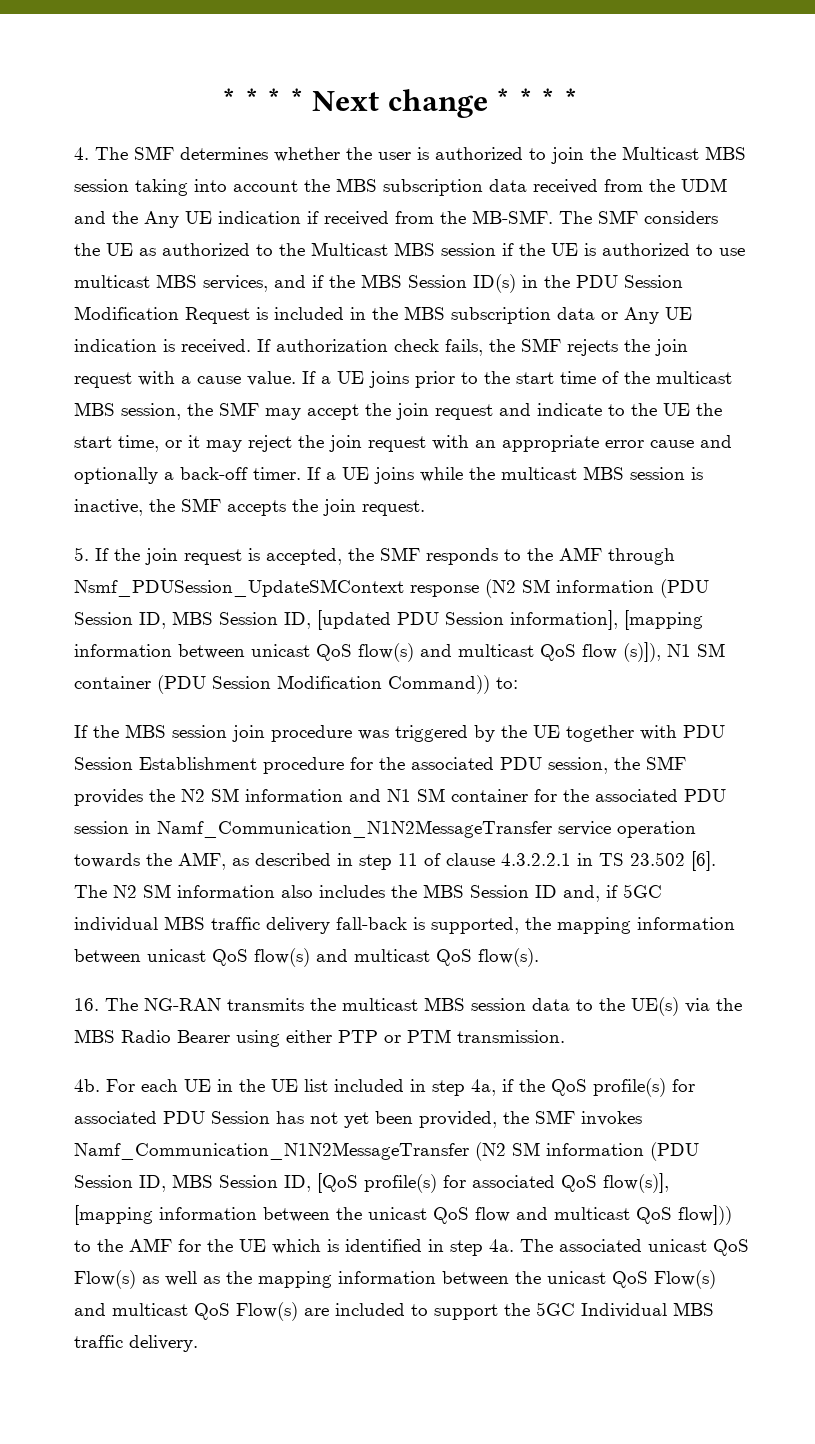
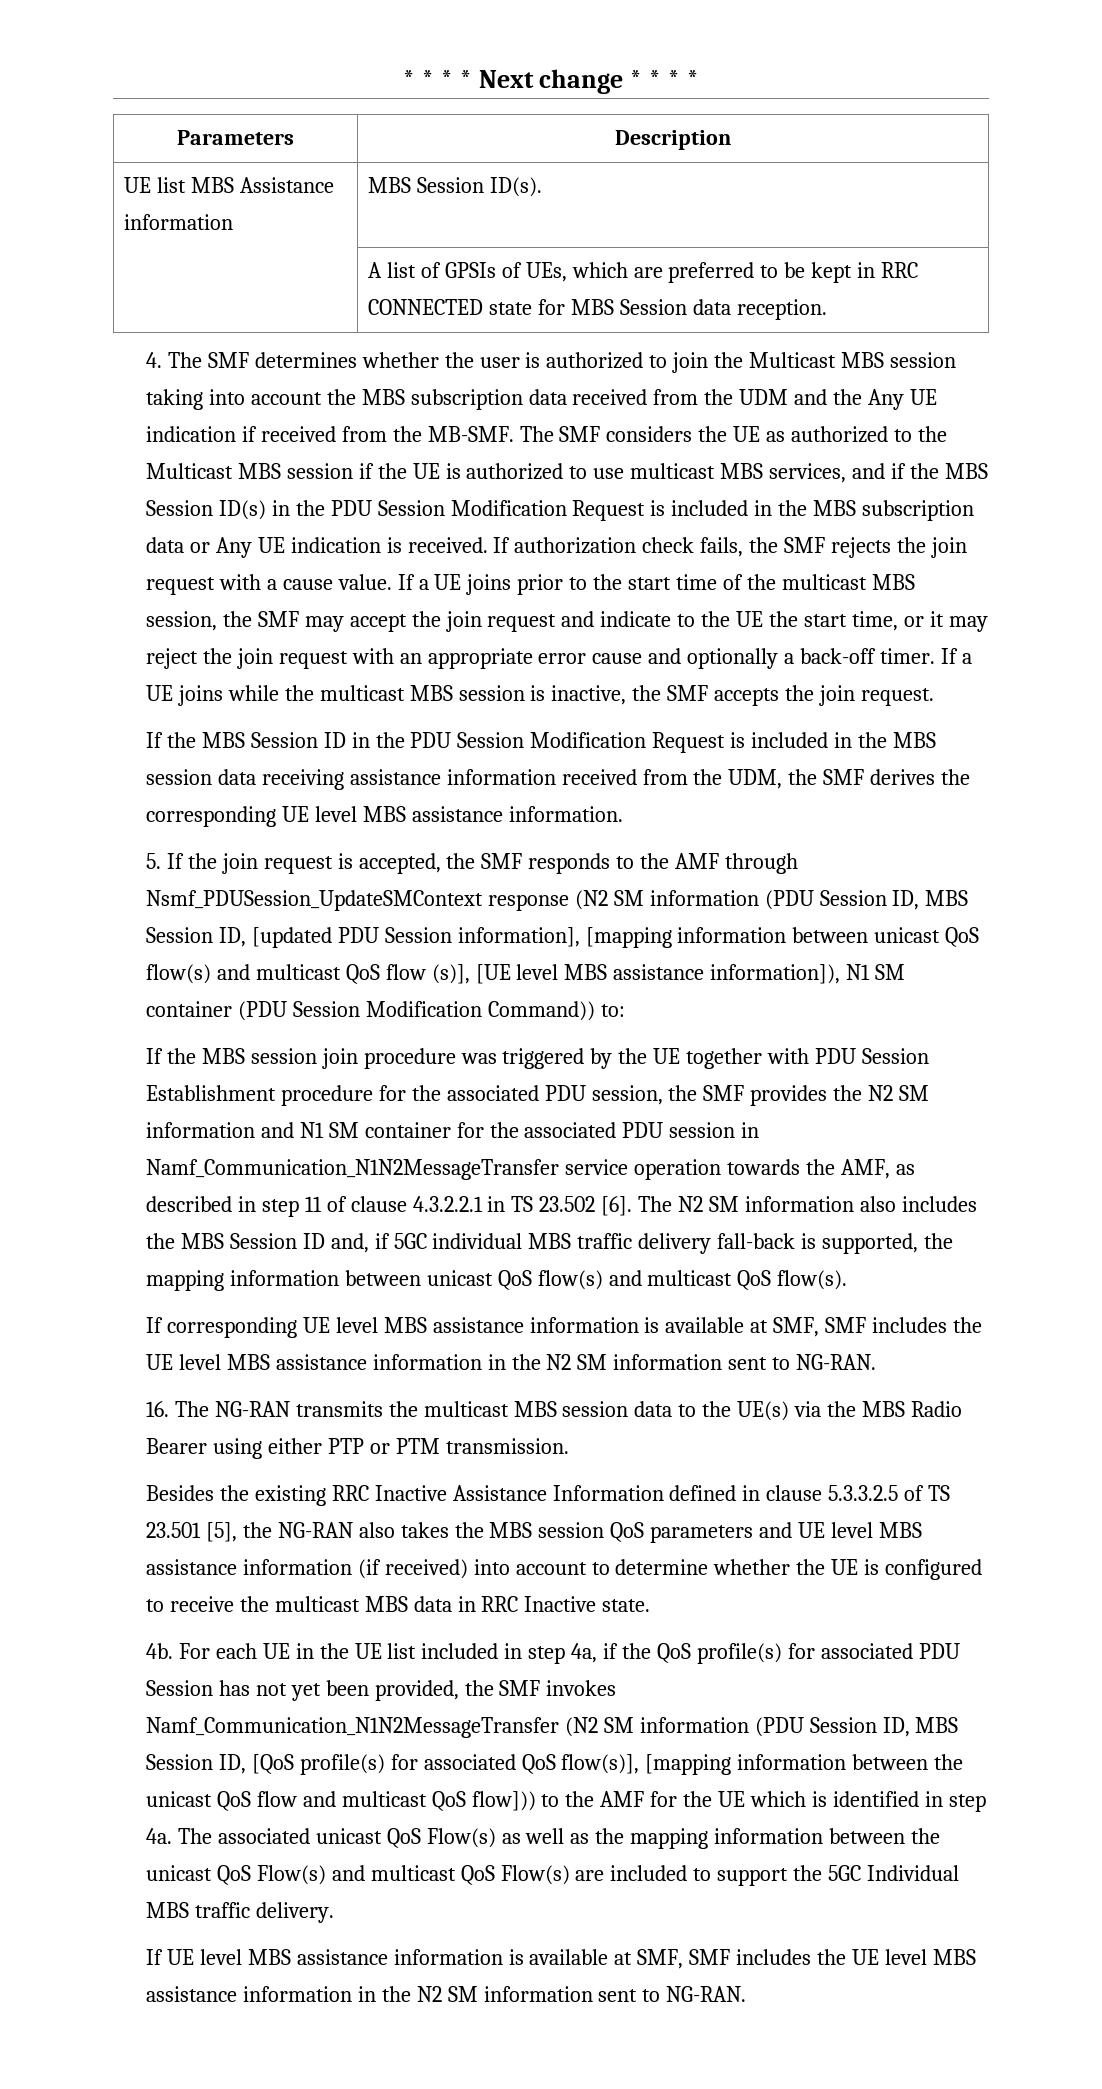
+ Parameters | Description
+ UE list MBS Assistance information | MBS Session ID(s).
+ | A list of GPSIs of UEs, which are preferred to be kept in RRC CONNECTED state for MBS Session data reception.
+ If the MBS Session ID in the PDU Session Modification Request is included in the MBS session data receiving assistance information received from the UDM, the SMF derives the corresponding UE level MBS assistance information.
- 5. If the join request is accepted, the SMF responds to the AMF through Nsmf_PDUSession_UpdateSMContext response (N2 SM information (PDU Session ID, MBS Session ID, [updated PDU Session information], [mapping information between unicast QoS flow(s) and multicast QoS flow (s)]), N1 SM container (PDU Session Modification Command)) to:
+ 5. If the join request is accepted, the SMF responds to the AMF through Nsmf_PDUSession_UpdateSMContext response (N2 SM information (PDU Session ID, MBS Session ID, [updated PDU Session information], [mapping information between unicast QoS flow(s) and multicast QoS flow (s)], [UE level MBS assistance information]), N1 SM container (PDU Session Modification Command)) to:
+ If corresponding UE level MBS assistance information is available at SMF, SMF includes the UE level MBS assistance information in the N2 SM information sent to NG-RAN.
+ Besides the existing RRC Inactive Assistance Information defined in clause 5.3.3.2.5 of TS 23.501 [5], the NG-RAN also takes the MBS session QoS parameters and UE level MBS assistance information (if received) into account to determine whether the UE is configured to receive the multicast MBS data in RRC Inactive state.
+ If UE level MBS assistance information is available at SMF, SMF includes the UE level MBS assistance information in the N2 SM information sent to NG-RAN.

